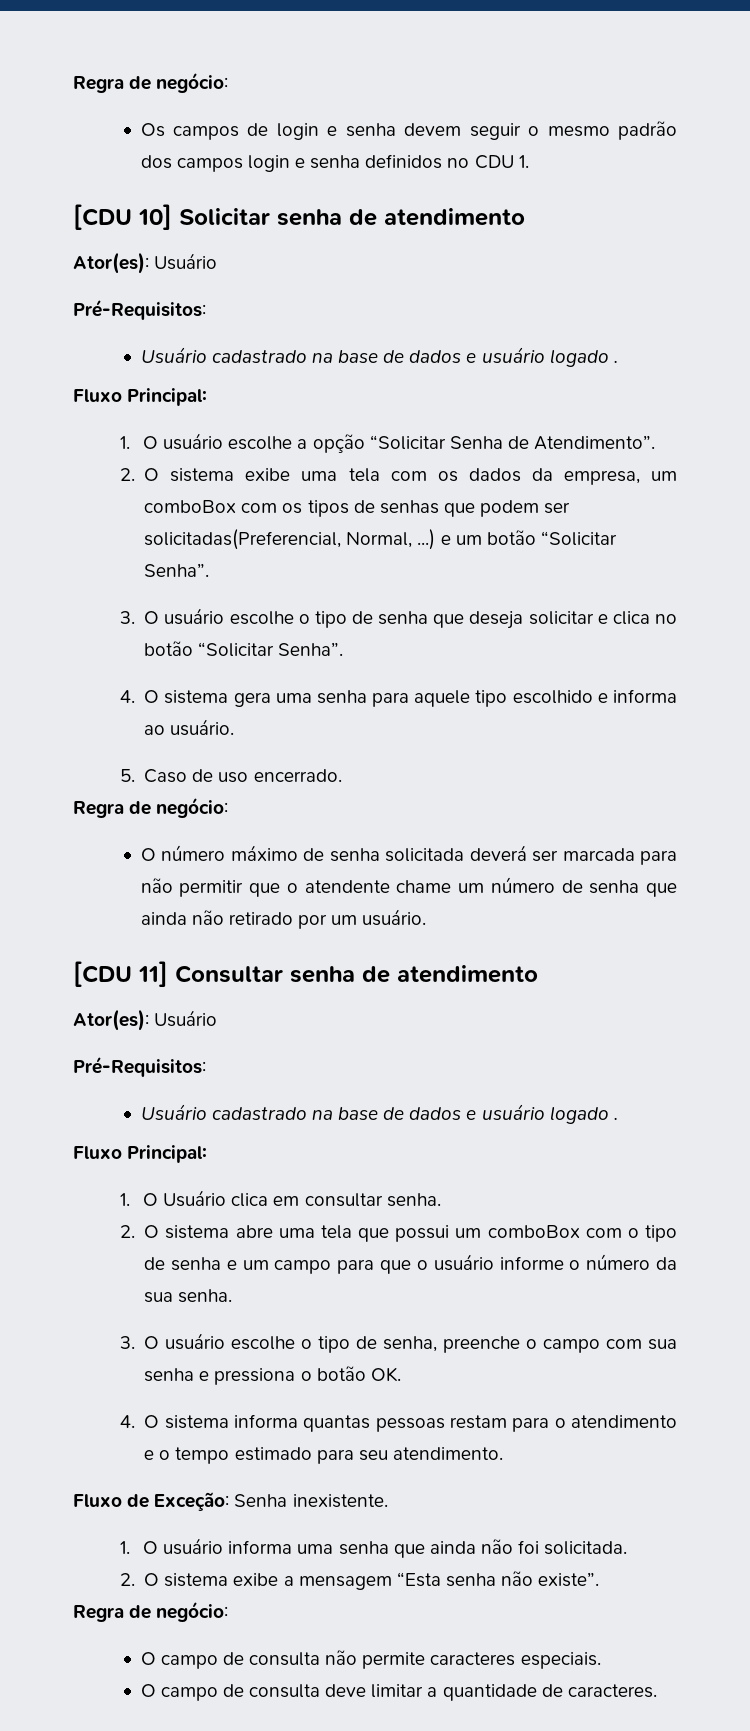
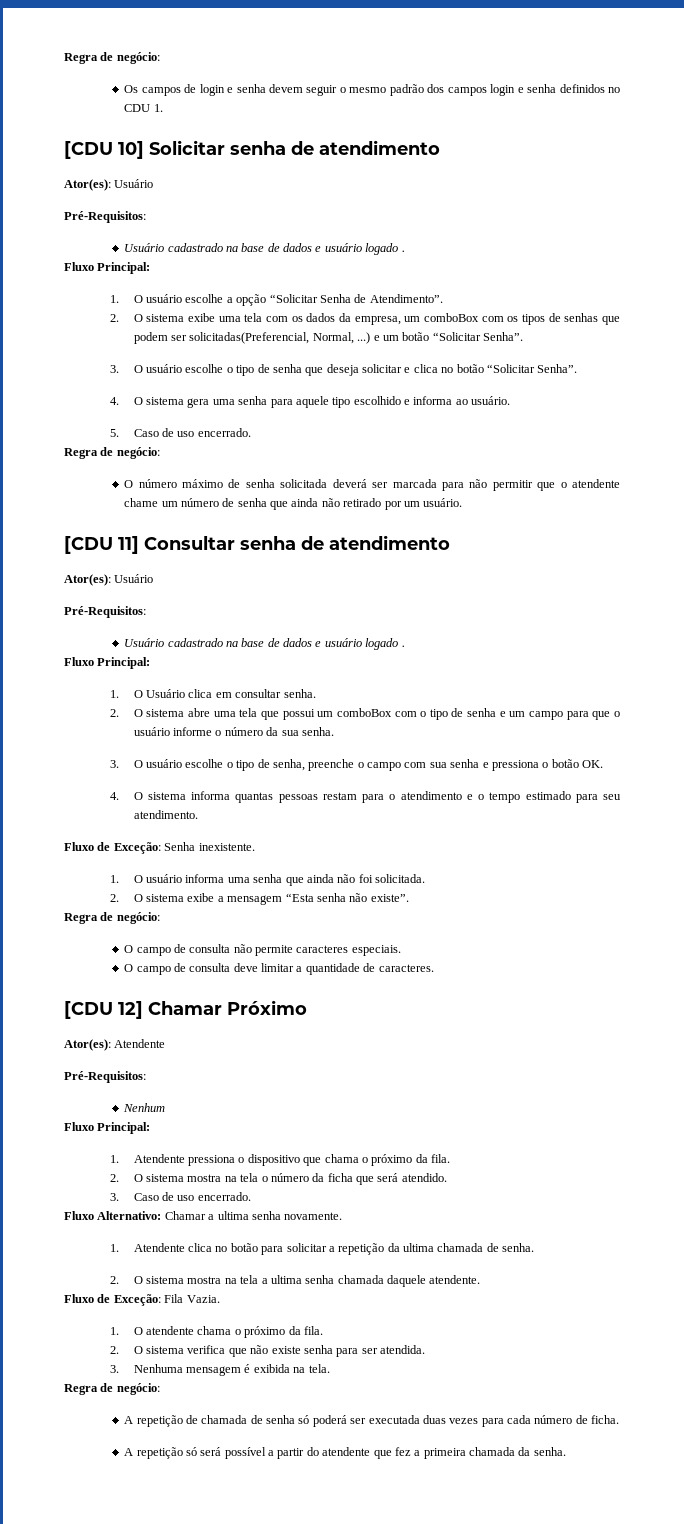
+ [CDU 12] Chamar Próximo
+ Ator(es): Atendente
+ Pré-Requisitos:
+ Nenhum
+ Fluxo Principal:
+ 1. Atendente pressiona o dispositivo que chama o próximo da fila.
+ 2. O sistema mostra na tela o número da ficha que será atendido.
+ 3. Caso de uso encerrado.
+ Fluxo Alternativo: Chamar a ultima senha novamente.
+ 1. Atendente clica no botão para solicitar a repetição da ultima chamada de senha.
+ 2. O sistema mostra na tela a ultima senha chamada daquele atendente.
+ Fluxo de Exceção: Fila Vazia.
+ 1. O atendente chama o próximo da fila.
+ 2. O sistema verifica que não existe senha para ser atendida.
+ 3. Nenhuma mensagem é exibida na tela.
+ Regra de negócio:
+ A repetição de chamada de senha só poderá ser executada duas vezes para cada número de ficha.
+ A repetição só será possível a partir do atendente que fez a primeira chamada da senha.

